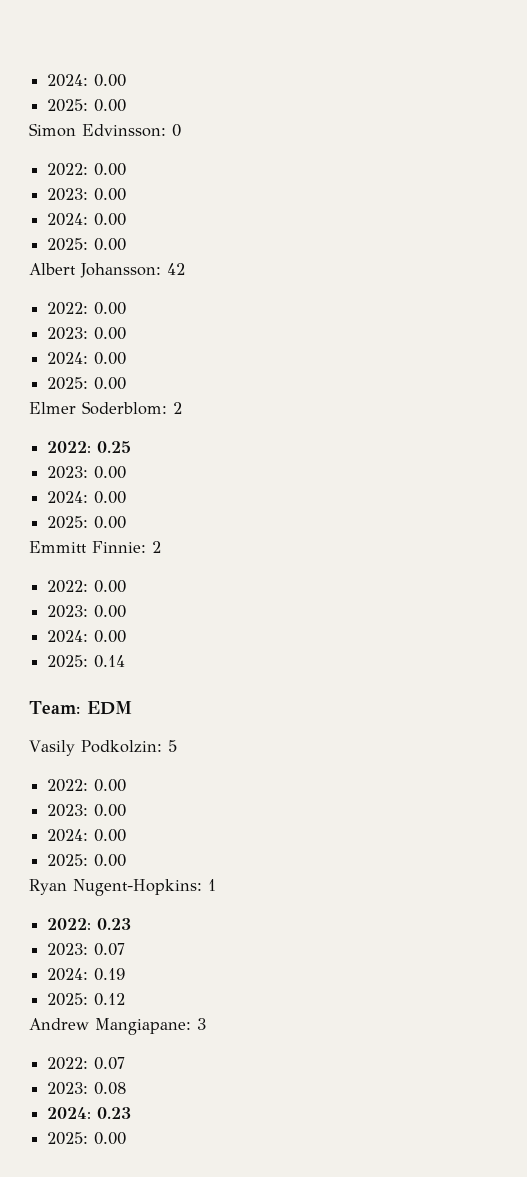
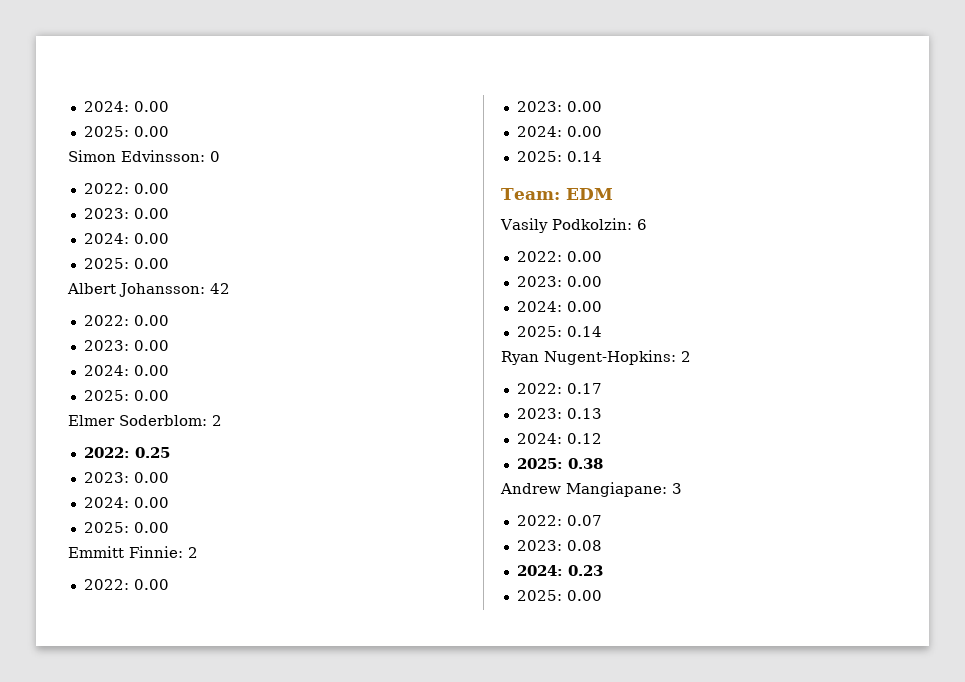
- Vasily Podkolzin: 5
+ Vasily Podkolzin: 6
  2022: 0.00
  2023: 0.00
  2024: 0.00
- 2025: 0.00
+ 2025: 0.14
- Ryan Nugent-Hopkins: 1
- 2022: 0.23
- 2023: 0.07
- 2024: 0.19
- 2025: 0.12
+ Ryan Nugent-Hopkins: 2
+ 2022: 0.17
+ 2023: 0.13
+ 2024: 0.12
+ 2025: 0.38

